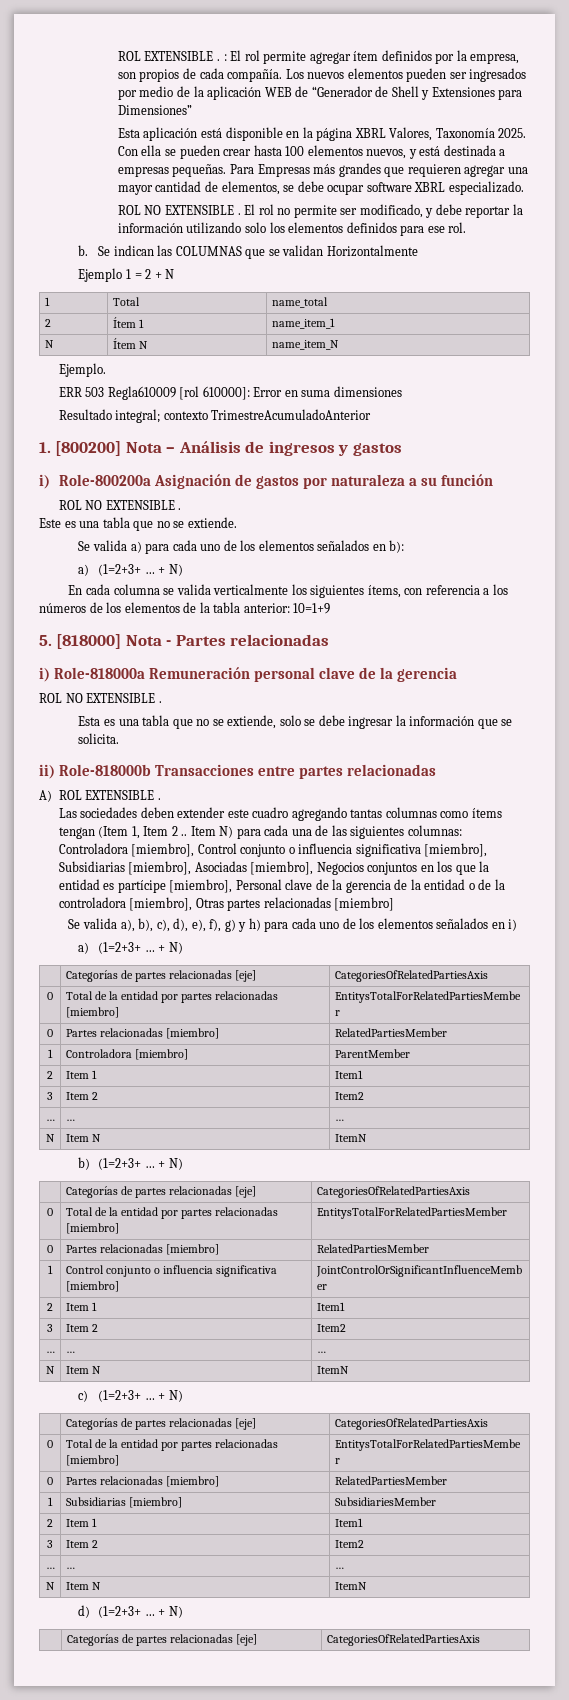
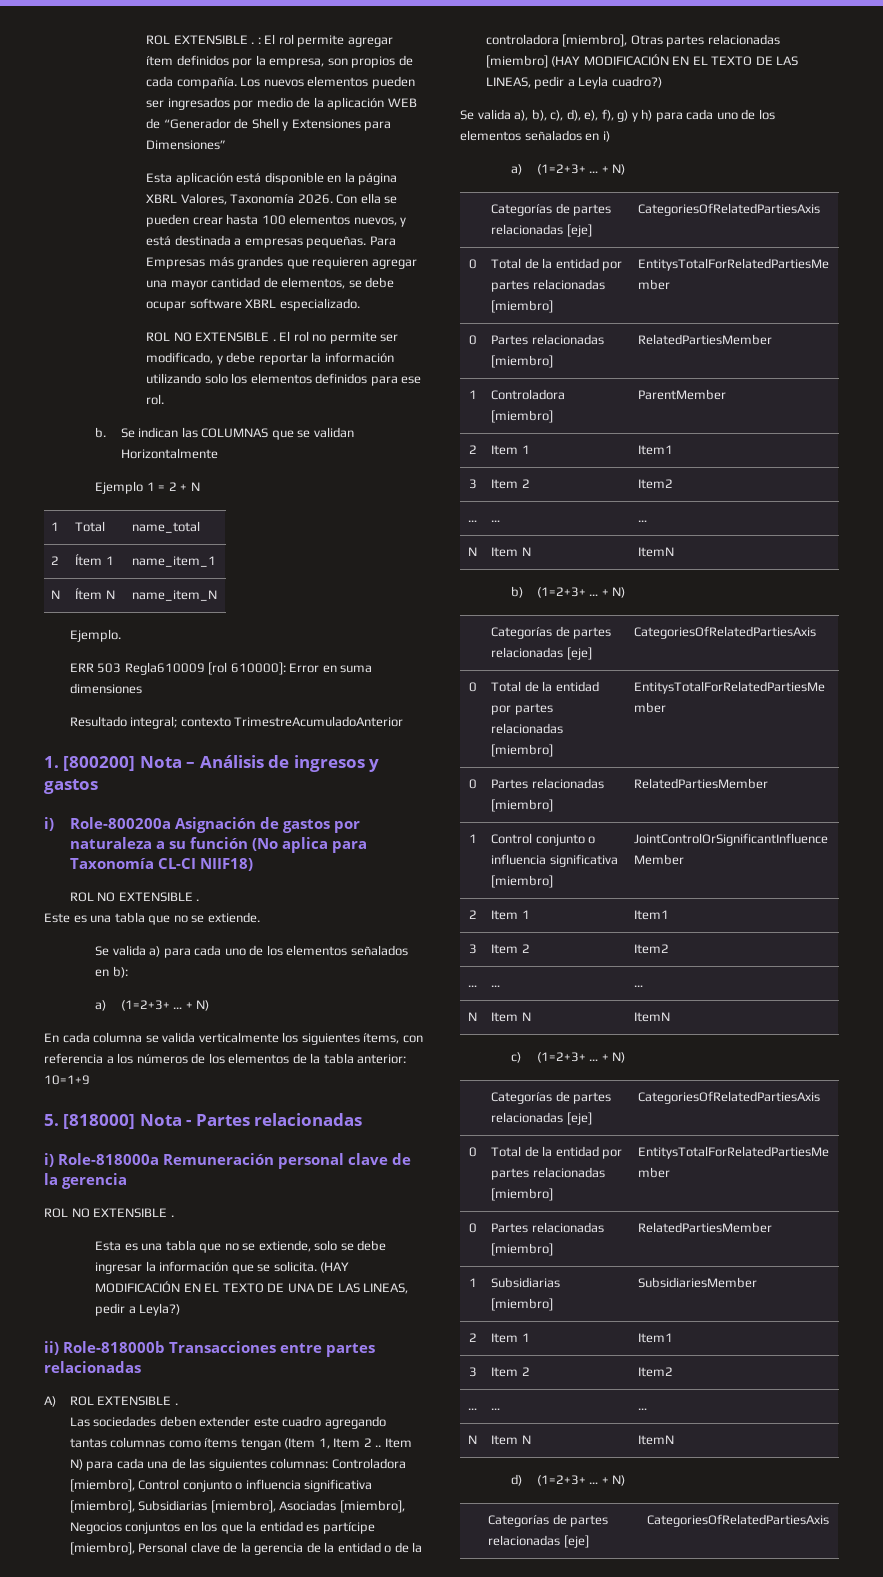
- Esta aplicación está disponible en la página XBRL Valores, Taxonomía 2025.
+ Esta aplicación está disponible en la página XBRL Valores, Taxonomía 2026.
- i) Role-800200a Asignación de gastos por naturaleza a su función
+ i) Role-800200a Asignación de gastos por naturaleza a su función (No aplica para Taxonomía CL-CI NIIF18)
+ (HAY MODIFICACIÓN EN EL TEXTO DE UNA DE LAS LINEAS, pedir a Leyla?)
- Item N) para cada una de las siguientes columnas: Controladora [miembro], Control conjunto o influencia significativa [miembro], Subsidiarias [miembro], Asociadas [miembro], Negocios conjuntos en los que la entidad es partícipe [miembro], Personal clave de la gerencia de la entidad o de la controladora [miembro], Otras partes relacionadas [miembro]
+ Item N) para cada una de las siguientes columnas: Controladora [miembro], Control conjunto o influencia significativa [miembro], Subsidiarias [miembro], Asociadas [miembro], Negocios conjuntos en los que la entidad es partícipe [miembro], Personal clave de la gerencia de la entidad o de la controladora [miembro], Otras partes relacionadas [miembro] (HAY MODIFICACIÓN EN EL TEXTO DE LAS LINEAS, pedir a Leyla cuadro?)

